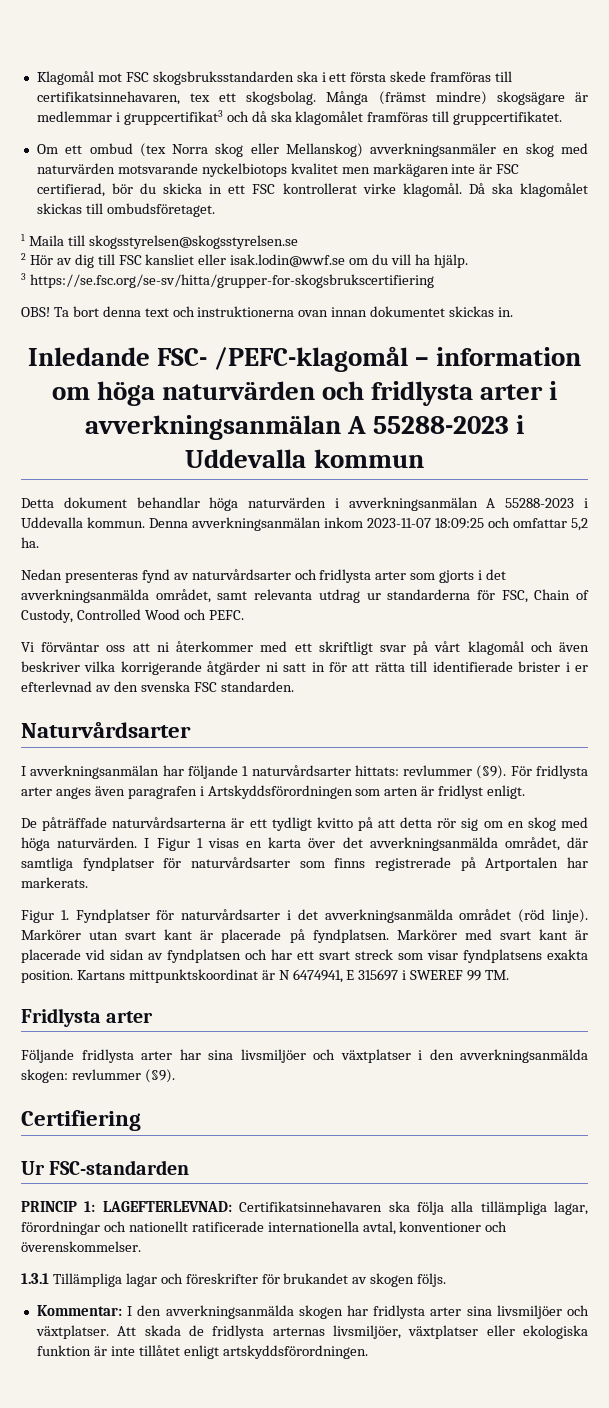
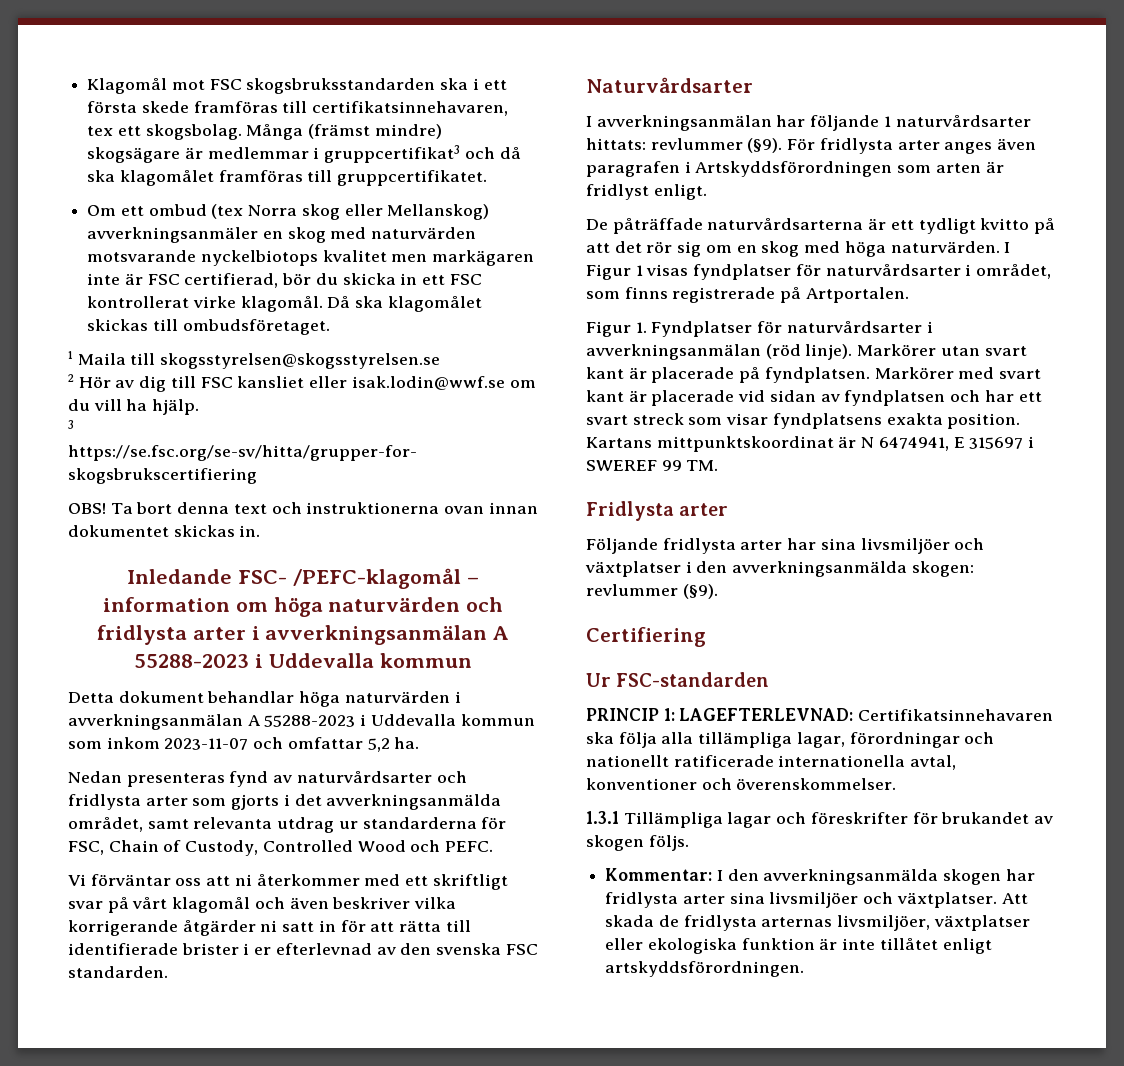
- Detta dokument behandlar höga naturvärden i avverkningsanmälan A 55288-2023 i Uddevalla kommun. Denna avverkningsanmälan inkom 2023-11-07 18:09:25 och omfattar 5,2 ha.
+ Detta dokument behandlar höga naturvärden i avverkningsanmälan A 55288-2023 i Uddevalla kommun som inkom 2023-11-07 och omfattar 5,2 ha.
- De påträffade naturvårdsarterna är ett tydligt kvitto på att detta rör sig om en skog med höga naturvärden.
+ De påträffade naturvårdsarterna är ett tydligt kvitto på att det rör sig om en skog med höga naturvärden.
- I Figur 1 visas en karta över det avverkningsanmälda området, där samtliga fyndplatser för naturvårdsarter som finns registrerade på Artportalen har markerats.
+ I Figur 1 visas fyndplatser för naturvårdsarter i området, som finns registrerade på Artportalen.
- Figur 1. Fyndplatser för naturvårdsarter i det avverkningsanmälda området (röd linje).
+ Figur 1. Fyndplatser för naturvårdsarter i avverkningsanmälan (röd linje).

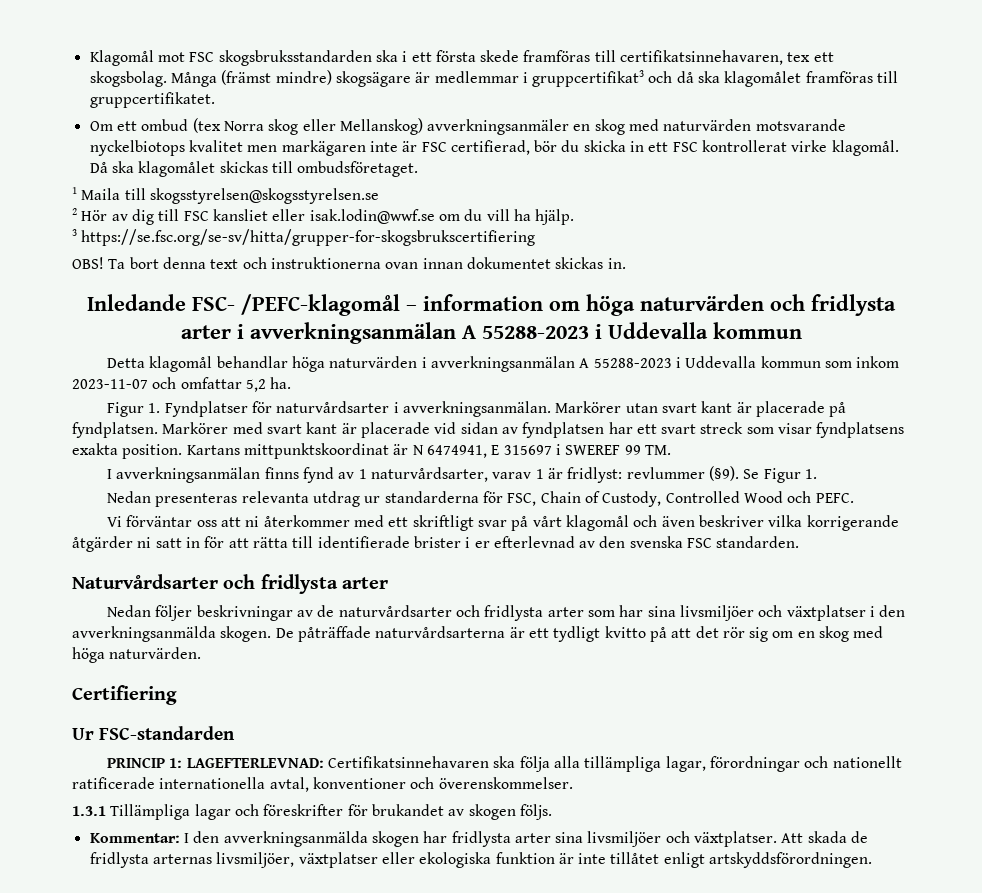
- Detta dokument behandlar höga naturvärden i avverkningsanmälan A 55288-2023 i Uddevalla kommun som inkom 2023-11-07 och omfattar 5,2 ha.
+ Detta klagomål behandlar höga naturvärden i avverkningsanmälan A 55288-2023 i Uddevalla kommun som inkom 2023-11-07 och omfattar 5,2 ha.
- Nedan presenteras fynd av naturvårdsarter och fridlysta arter som gjorts i det avverkningsanmälda området, samt relevanta utdrag ur standarderna för FSC, Chain of Custody, Controlled Wood och PEFC.
+ Figur 1. Fyndplatser för naturvårdsarter i avverkningsanmälan. Markörer utan svart kant är placerade på fyndplatsen. Markörer med svart kant är placerade vid sidan av fyndplatsen har ett svart streck som visar fyndplatsens exakta position. Kartans mittpunktskoordinat är N 6474941, E 315697 i SWEREF 99 TM.
+ I avverkningsanmälan finns fynd av 1 naturvårdsarter, varav 1 är fridlyst: revlummer (§9). Se Figur 1.
+ Nedan presenteras relevanta utdrag ur standarderna för FSC, Chain of Custody, Controlled Wood och PEFC.
- Naturvårdsarter
- I avverkningsanmälan har följande 1 naturvårdsarter hittats: revlummer (§9). För fridlysta arter anges även paragrafen i Artskyddsförordningen som arten är fridlyst enligt.
- De påträffade naturvårdsarterna är ett tydligt kvitto på att det rör sig om en skog med höga naturvärden. I Figur 1 visas fyndplatser för naturvårdsarter i området, som finns registrerade på Artportalen.
- Figur 1. Fyndplatser för naturvårdsarter i avverkningsanmälan (röd linje). Markörer utan svart kant är placerade på fyndplatsen. Markörer med svart kant är placerade vid sidan av fyndplatsen och har ett svart streck som visar fyndplatsens exakta position. Kartans mittpunktskoordinat är N 6474941, E 315697 i SWEREF 99 TM.
- Fridlysta arter
- Följande fridlysta arter har sina livsmiljöer och växtplatser i den avverkningsanmälda skogen: revlummer (§9).
+ Naturvårdsarter och fridlysta arter
+ Nedan följer beskrivningar av de naturvårdsarter och fridlysta arter som har sina livsmiljöer och växtplatser i den avverkningsanmälda skogen. De påträffade naturvårdsarterna är ett tydligt kvitto på att det rör sig om en skog med höga naturvärden.

